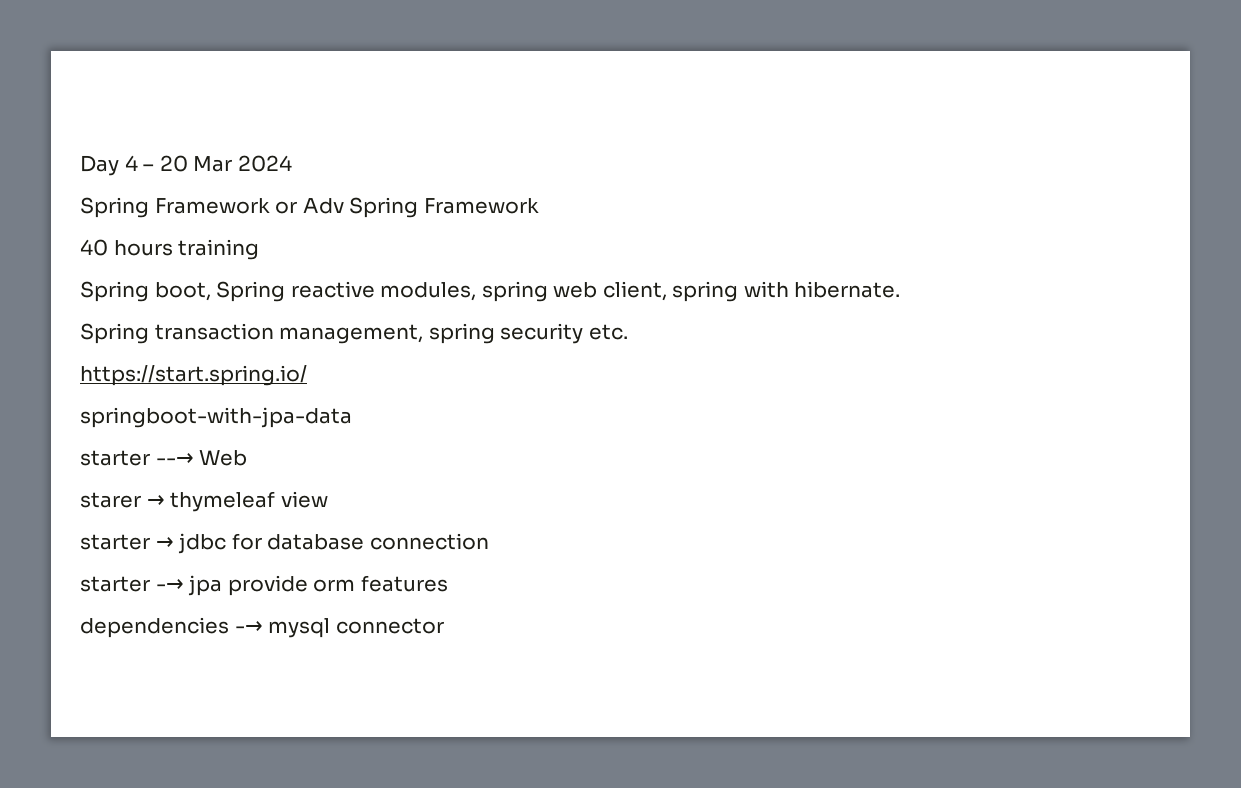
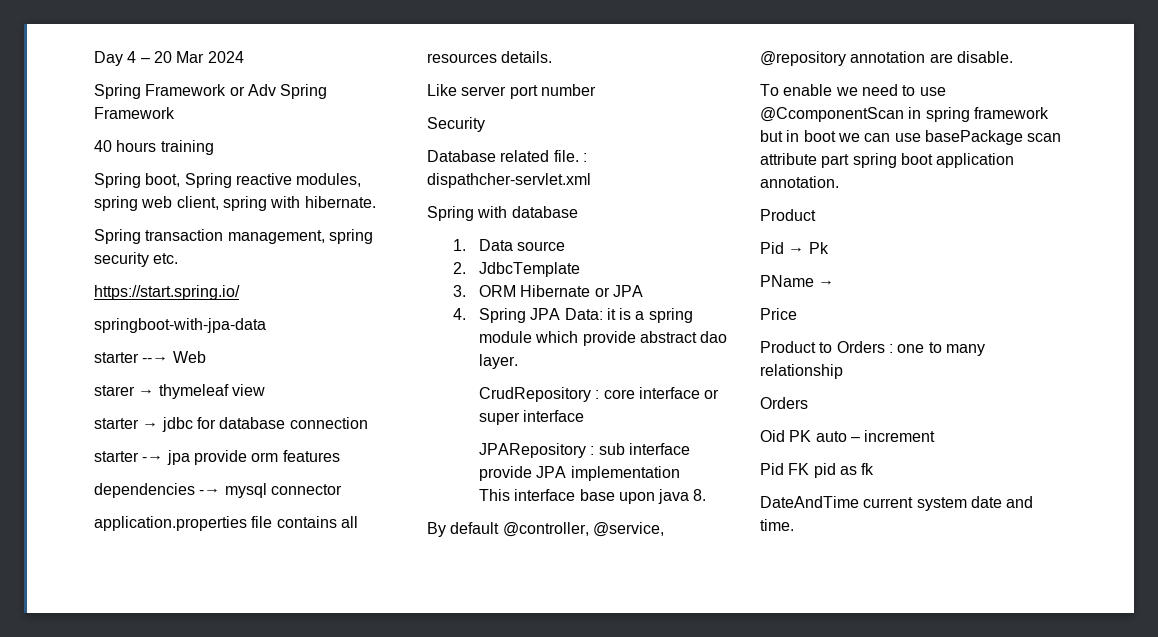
+ application.properties file contains all resources details.
+ Like server port number
+ Security
+ Database related file. : dispathcher-servlet.xml
+ Spring with database
+ 1. Data source
+ 2. JdbcTemplate
+ 3. ORM Hibernate or JPA
+ 4. Spring JPA Data: it is a spring module which provide abstract dao layer.
+ CrudRepository : core interface or super interface
+ JPARepository : sub interface provide JPA implementation
+ This interface base upon java 8.
+ By default @controller, @service, @repository annotation are disable.
+ To enable we need to use @CcomponentScan in spring framework but in boot we can use basePackage scan attribute part spring boot application annotation.
+ Product
+ Pid → Pk
+ PName →
+ Price
+ Product to Orders : one to many relationship
+ Orders
+ Oid PK auto – increment
+ Pid FK pid as fk
+ DateAndTime current system date and time.

